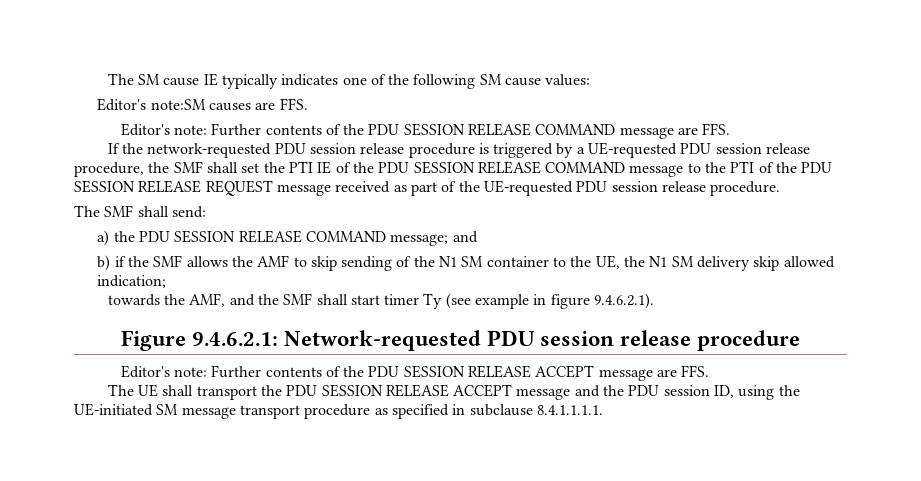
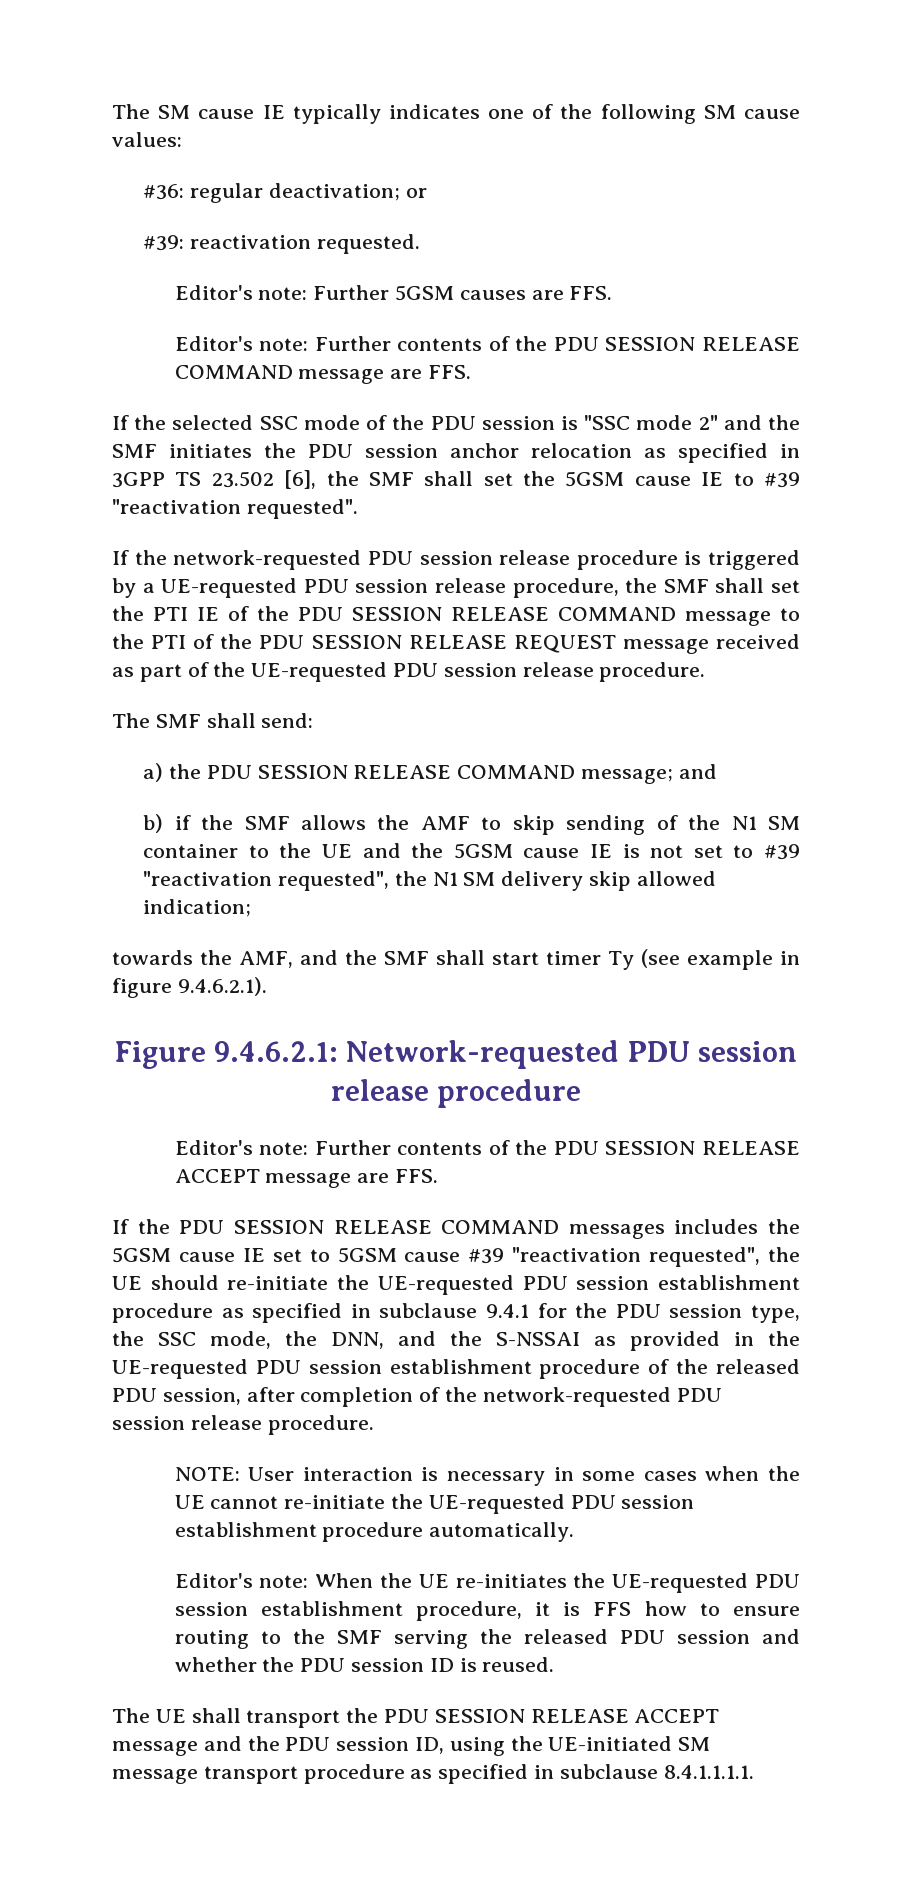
- Editor's note:SM causes are FFS.
+ #36: regular deactivation; or
+ #39: reactivation requested.
+ Editor's note: Further 5GSM causes are FFS.
+ If the selected SSC mode of the PDU session is "SSC mode 2" and the SMF initiates the PDU session anchor relocation as specified in 3GPP TS 23.502 [6], the SMF shall set the 5GSM cause IE to #39 "reactivation requested".
- b) if the SMF allows the AMF to skip sending of the N1 SM container to the UE, the N1 SM delivery skip allowed indication;
+ b) if the SMF allows the AMF to skip sending of the N1 SM container to the UE and the 5GSM cause IE is not set to #39 "reactivation requested", the N1 SM delivery skip allowed indication;
+ If the PDU SESSION RELEASE COMMAND messages includes the 5GSM cause IE set to 5GSM cause #39 "reactivation requested", the UE should re-initiate the UE-requested PDU session establishment procedure as specified in subclause 9.4.1 for the PDU session type, the SSC mode, the DNN, and the S-NSSAI as provided in the UE-requested PDU session establishment procedure of the released PDU session, after completion of the network-requested PDU session release procedure.
+ NOTE: User interaction is necessary in some cases when the UE cannot re-initiate the UE-requested PDU session establishment procedure automatically.
+ Editor's note: When the UE re-initiates the UE-requested PDU session establishment procedure, it is FFS how to ensure routing to the SMF serving the released PDU session and whether the PDU session ID is reused.

